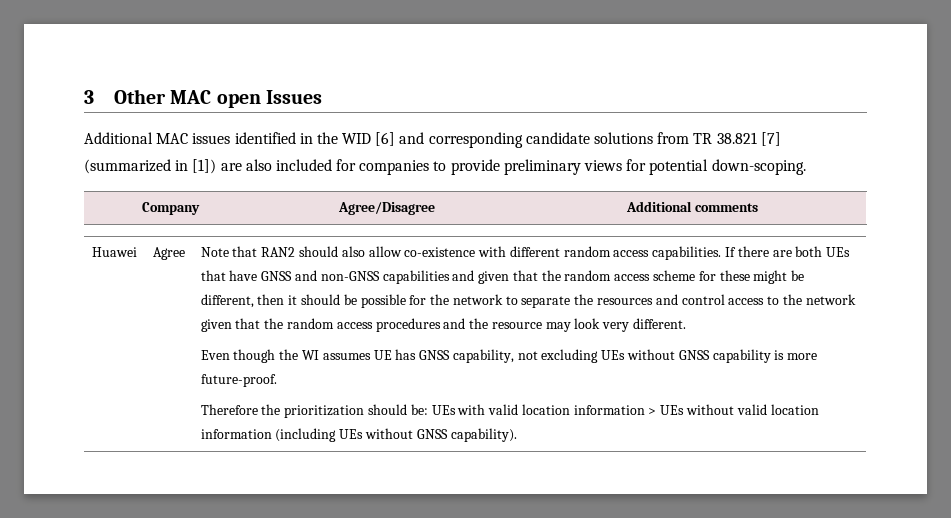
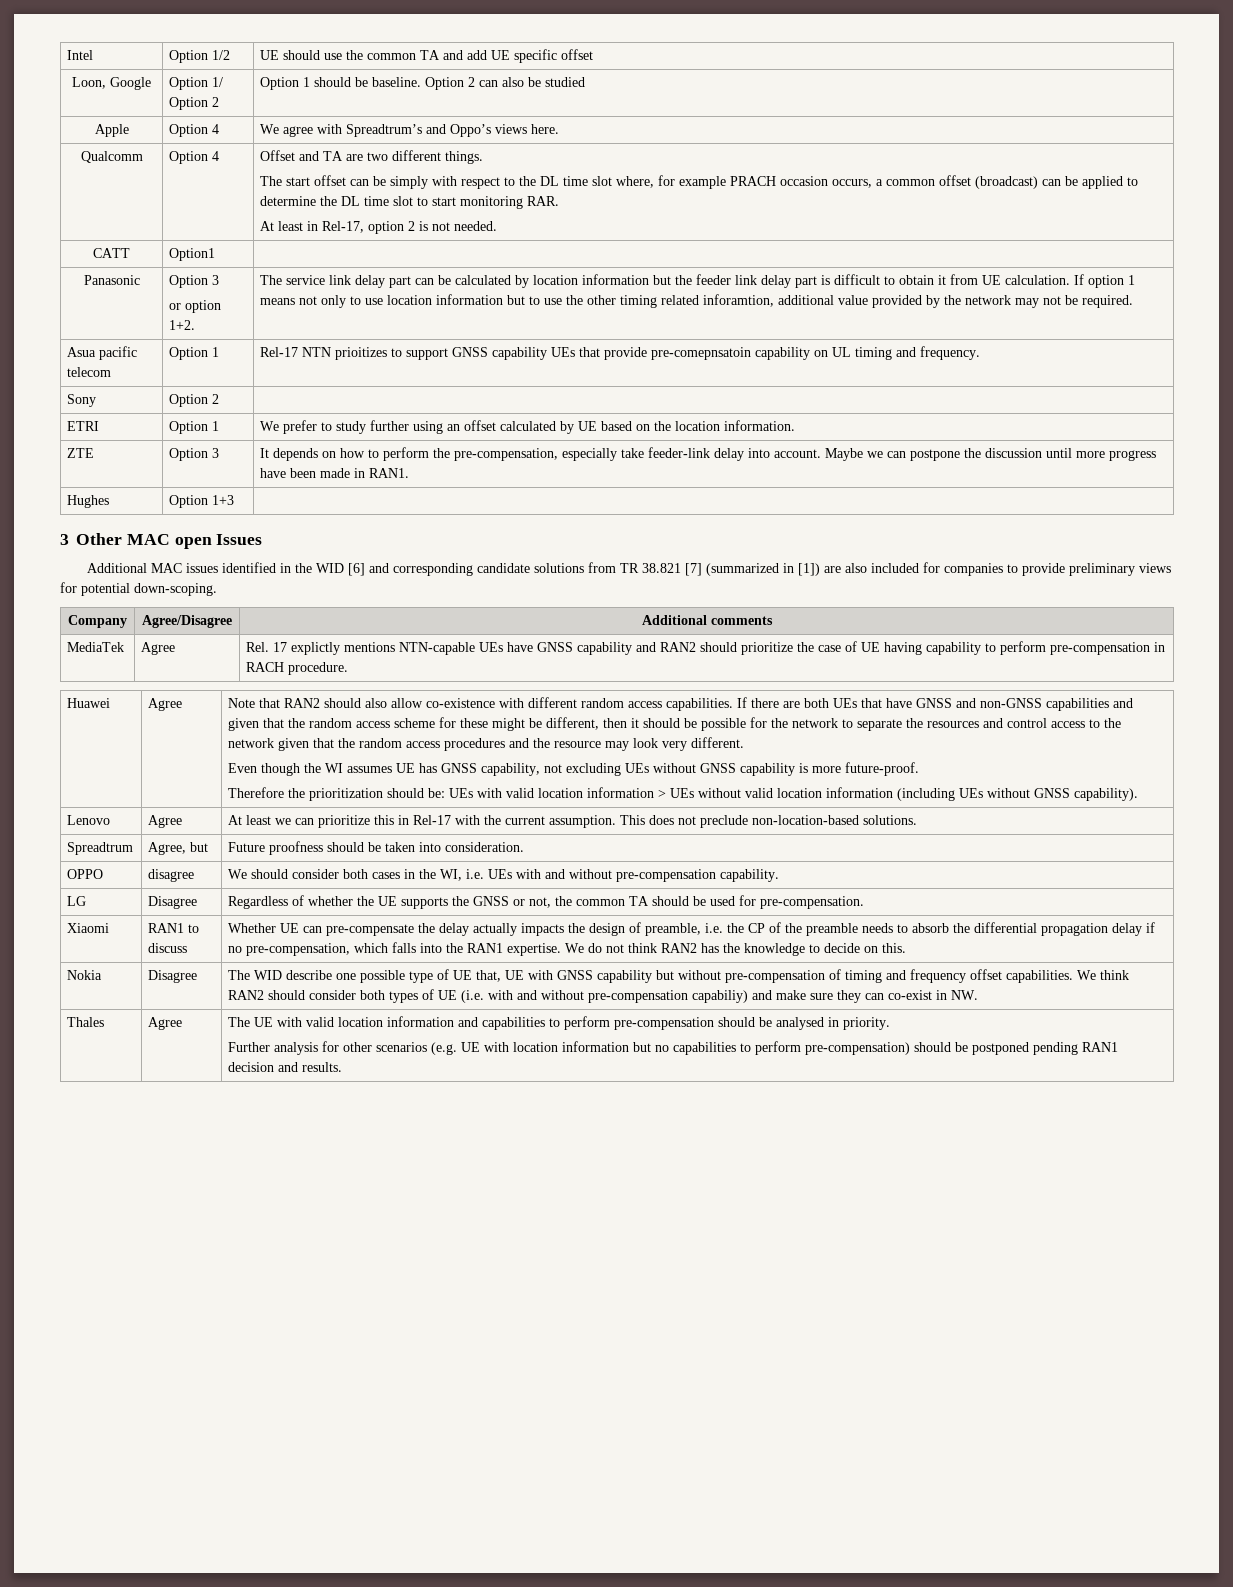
+ Intel | Option 1/2 | UE should use the common TA and add UE specific offset
+ Loon, Google | Option 1/ Option 2 | Option 1 should be baseline. Option 2 can also be studied
+ Apple | Option 4 | We agree with Spreadtrum’s and Oppo’s views here.
+ Qualcomm | Option 4 | Offset and TA are two different things.
+ The start offset can be simply with respect to the DL time slot where, for example PRACH occasion occurs, a common offset (broadcast) can be applied to determine the DL time slot to start monitoring RAR.
+ At least in Rel-17, option 2 is not needed.
+ CATT | Option1 |
+ Panasonic | Option 3
+ or option 1+2. | The service link delay part can be calculated by location information but the feeder link delay part is difficult to obtain it from UE calculation. If option 1 means not only to use location information but to use the other timing related inforamtion, additional value provided by the network may not be required.
+ Asua pacific telecom | Option 1 | Rel-17 NTN prioitizes to support GNSS capability UEs that provide pre-comepnsatoin capability on UL timing and frequency.
+ Sony | Option 2 |
+ ETRI | Option 1 | We prefer to study further using an offset calculated by UE based on the location information.
+ ZTE | Option 3 | It depends on how to perform the pre-compensation, especially take feeder-link delay into account. Maybe we can postpone the discussion until more progress have been made in RAN1.
+ Hughes | Option 1+3 |
+ MediaTek | Agree | Rel. 17 explictly mentions NTN-capable UEs have GNSS capability and RAN2 should prioritize the case of UE having capability to perform pre-compensation in RACH procedure.
+ Lenovo | Agree | At least we can prioritize this in Rel-17 with the current assumption. This does not preclude non-location-based solutions.
+ Spreadtrum | Agree, but | Future proofness should be taken into consideration.
+ OPPO | disagree | We should consider both cases in the WI, i.e. UEs with and without pre-compensation capability.
+ LG | Disagree | Regardless of whether the UE supports the GNSS or not, the common TA should be used for pre-compensation.
+ Xiaomi | RAN1 to discuss | Whether UE can pre-compensate the delay actually impacts the design of preamble, i.e. the CP of the preamble needs to absorb the differential propagation delay if no pre-compensation, which falls into the RAN1 expertise. We do not think RAN2 has the knowledge to decide on this.
+ Nokia | Disagree | The WID describe one possible type of UE that, UE with GNSS capability but without pre-compensation of timing and frequency offset capabilities. We think RAN2 should consider both types of UE (i.e. with and without pre-compensation capabiliy) and make sure they can co-exist in NW.
+ Thales | Agree | The UE with valid location information and capabilities to perform pre-compensation should be analysed in priority.
+ Further analysis for other scenarios (e.g. UE with location information but no capabilities to perform pre-compensation) should be postponed pending RAN1 decision and results.

